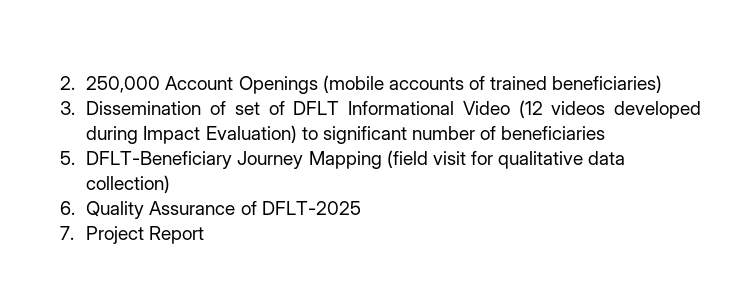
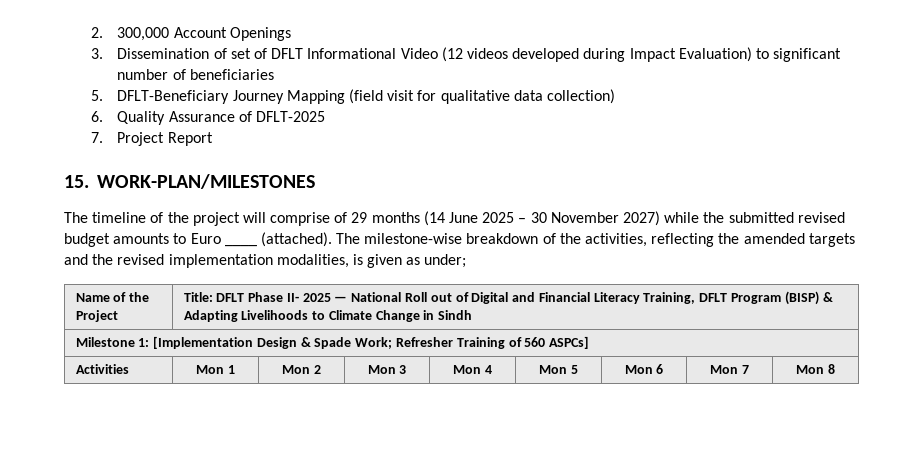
- 2. 250,000 Account Openings (mobile accounts of trained beneficiaries)
+ 2. 300,000 Account Openings
+ 15. WORK-PLAN/MILESTONES
+ The timeline of the project will comprise of 29 months (14 June 2025 – 30 November 2027) while the submitted revised budget amounts to Euro ____ (attached). The milestone-wise breakdown of the activities, reflecting the amended targets and the revised implementation modalities, is given as under;
+ Name of the Project | Title: DFLT Phase II- 2025 — National Roll out of Digital and Financial Literacy Training, DFLT Program (BISP) & Adapting Livelihoods to Climate Change in Sindh
+ Milestone 1: [Implementation Design & Spade Work; Refresher Training of 560 ASPCs]
+ Activities | Mon 1 | Mon 2 | Mon 3 | Mon 4 | Mon 5 | Mon 6 | Mon 7 | Mon 8

